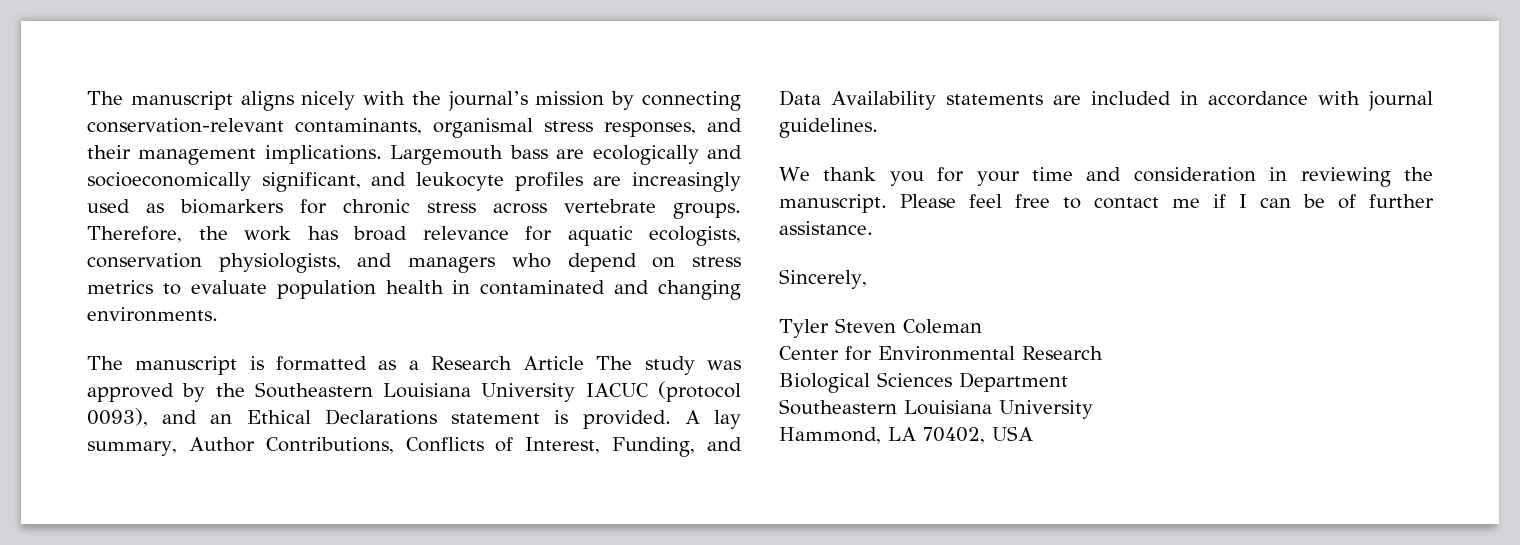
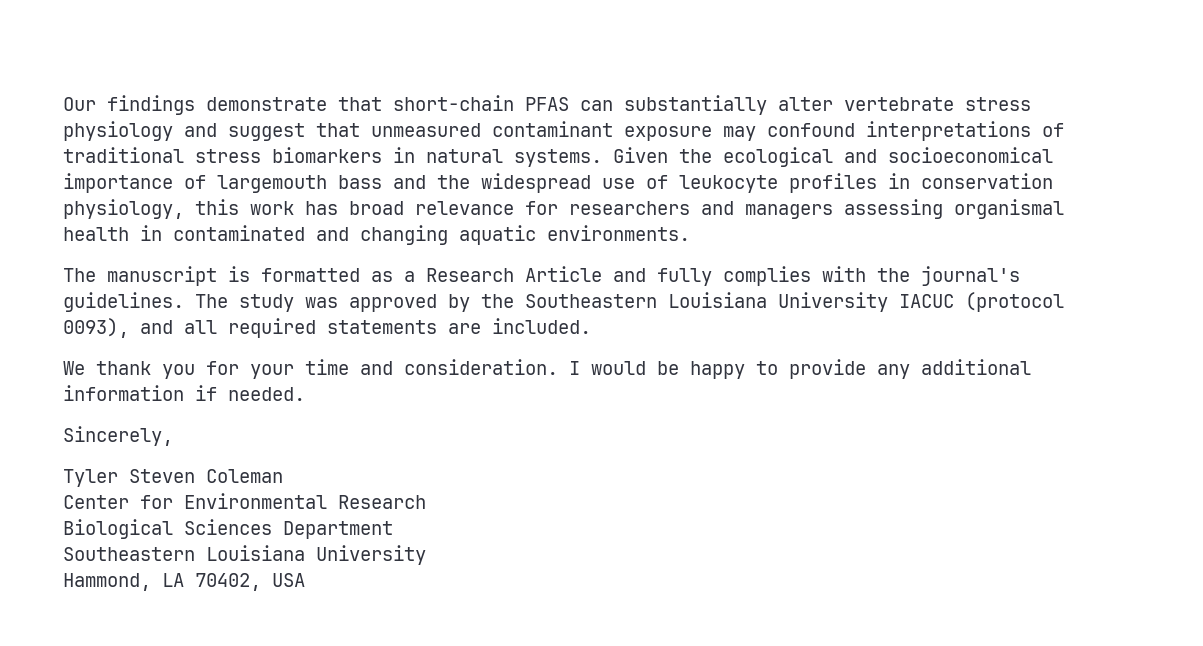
- The manuscript aligns nicely with the journal’s mission by connecting conservation-relevant contaminants, organismal stress responses, and their management implications. Largemouth bass are ecologically and socioeconomically significant, and leukocyte profiles are increasingly used as biomarkers for chronic stress across vertebrate groups. Therefore, the work has broad relevance for aquatic ecologists, conservation physiologists, and managers who depend on stress metrics to evaluate population health in contaminated and changing environments.
+ Our findings demonstrate that short-chain PFAS can substantially alter vertebrate stress physiology and suggest that unmeasured contaminant exposure may confound interpretations of traditional stress biomarkers in natural systems. Given the ecological and socioeconomical importance of largemouth bass and the widespread use of leukocyte profiles in conservation physiology, this work has broad relevance for researchers and managers assessing organismal health in contaminated and changing aquatic environments.
- The manuscript is formatted as a Research Article The study was approved by the Southeastern Louisiana University IACUC (protocol 0093), and an Ethical Declarations statement is provided. A lay summary, Author Contributions, Conflicts of Interest, Funding, and Data Availability statements are included in accordance with journal guidelines.
+ The manuscript is formatted as a Research Article and fully complies with the journal's guidelines. The study was approved by the Southeastern Louisiana University IACUC (protocol 0093), and all required statements are included.
- We thank you for your time and consideration in reviewing the manuscript. Please feel free to contact me if I can be of further assistance.
+ We thank you for your time and consideration. I would be happy to provide any additional information if needed.

